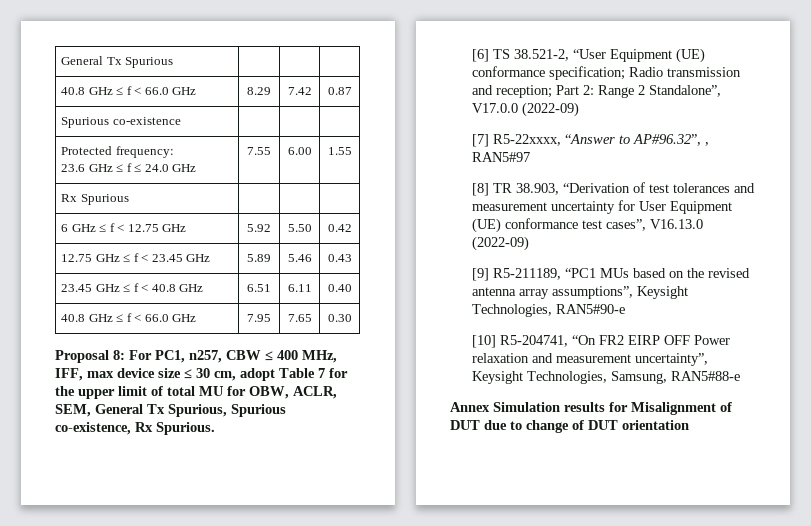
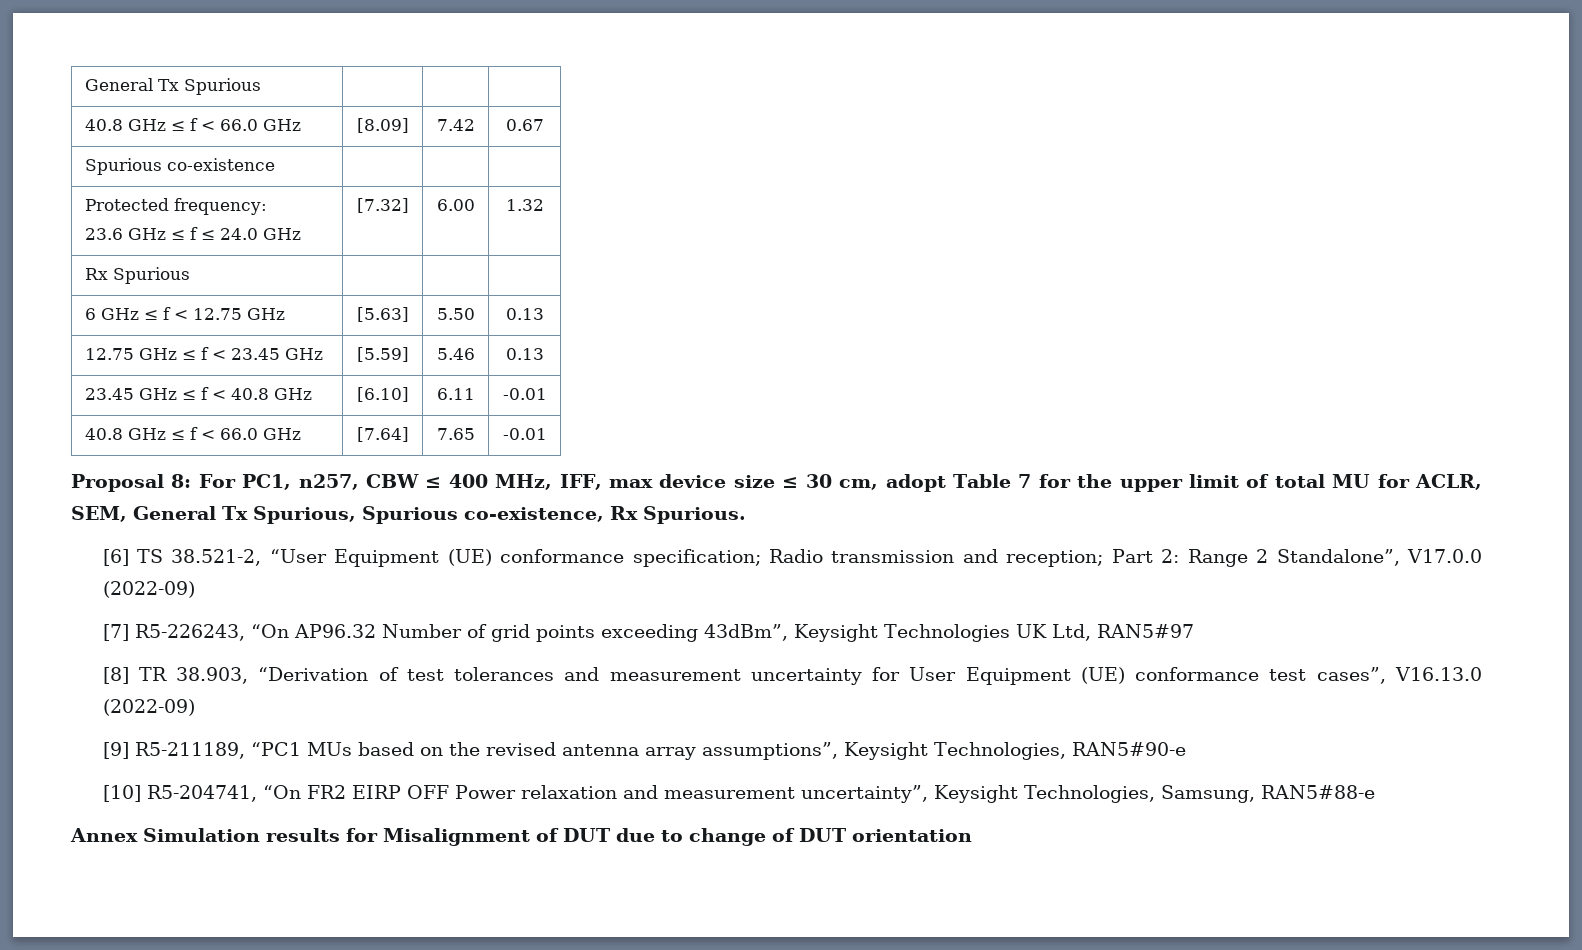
- 40.8 GHz ≤ f < 66.0 GHz | 8.29 | 7.42 | 0.87
+ 40.8 GHz ≤ f < 66.0 GHz | [8.09] | 7.42 | 0.67
  Protected frequency:
- 23.6 GHz ≤ f ≤ 24.0 GHz | 7.55 | 6.00 | 1.55
+ 23.6 GHz ≤ f ≤ 24.0 GHz | [7.32] | 6.00 | 1.32
- 6 GHz ≤ f < 12.75 GHz | 5.92 | 5.50 | 0.42
+ 6 GHz ≤ f < 12.75 GHz | [5.63] | 5.50 | 0.13
- 12.75 GHz ≤ f < 23.45 GHz | 5.89 | 5.46 | 0.43
+ 12.75 GHz ≤ f < 23.45 GHz | [5.59] | 5.46 | 0.13
- 23.45 GHz ≤ f < 40.8 GHz | 6.51 | 6.11 | 0.40
- 40.8 GHz ≤ f < 66.0 GHz | 7.95 | 7.65 | 0.30
+ 23.45 GHz ≤ f < 40.8 GHz | [6.10] | 6.11 | -0.01
+ 40.8 GHz ≤ f < 66.0 GHz | [7.64] | 7.65 | -0.01
- Proposal 8: For PC1, n257, CBW ≤ 400 MHz, IFF, max device size ≤ 30 cm, adopt Table 7 for the upper limit of total MU for OBW, ACLR, SEM, General Tx Spurious, Spurious co-existence, Rx Spurious.
+ Proposal 8: For PC1, n257, CBW ≤ 400 MHz, IFF, max device size ≤ 30 cm, adopt Table 7 for the upper limit of total MU for ACLR, SEM, General Tx Spurious, Spurious co-existence, Rx Spurious.
- [7] R5-22xxxx, “Answer to AP#96.32”, , RAN5#97
+ [7] R5-226243, “On AP96.32 Number of grid points exceeding 43dBm”, Keysight Technologies UK Ltd, RAN5#97

